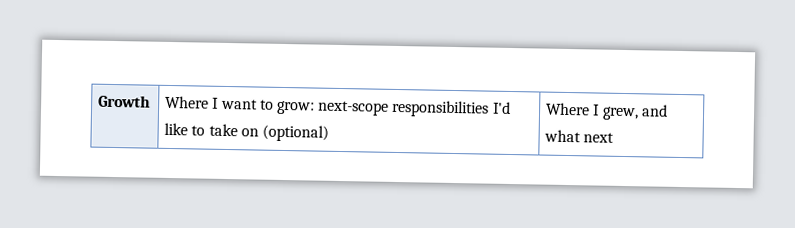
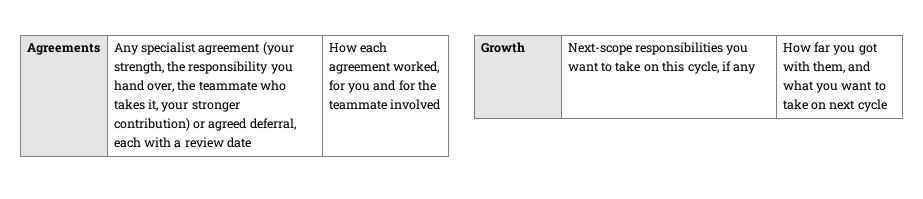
- Growth | Where I want to grow: next-scope responsibilities I'd like to take on (optional) | Where I grew, and what next
+ Agreements | Any specialist agreement (your strength, the responsibility you hand over, the teammate who takes it, your stronger contribution) or agreed deferral, each with a review date | How each agreement worked, for you and for the teammate involved
+ Growth | Next-scope responsibilities you want to take on this cycle, if any | How far you got with them, and what you want to take on next cycle

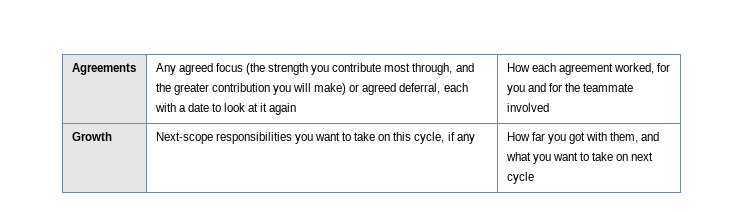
- Agreements | Any specialist agreement (your strength, the responsibility you hand over, the teammate who takes it, your stronger contribution) or agreed deferral, each with a review date | How each agreement worked, for you and for the teammate involved
+ Agreements | Any agreed focus (the strength you contribute most through, and the greater contribution you will make) or agreed deferral, each with a date to look at it again | How each agreement worked, for you and for the teammate involved

